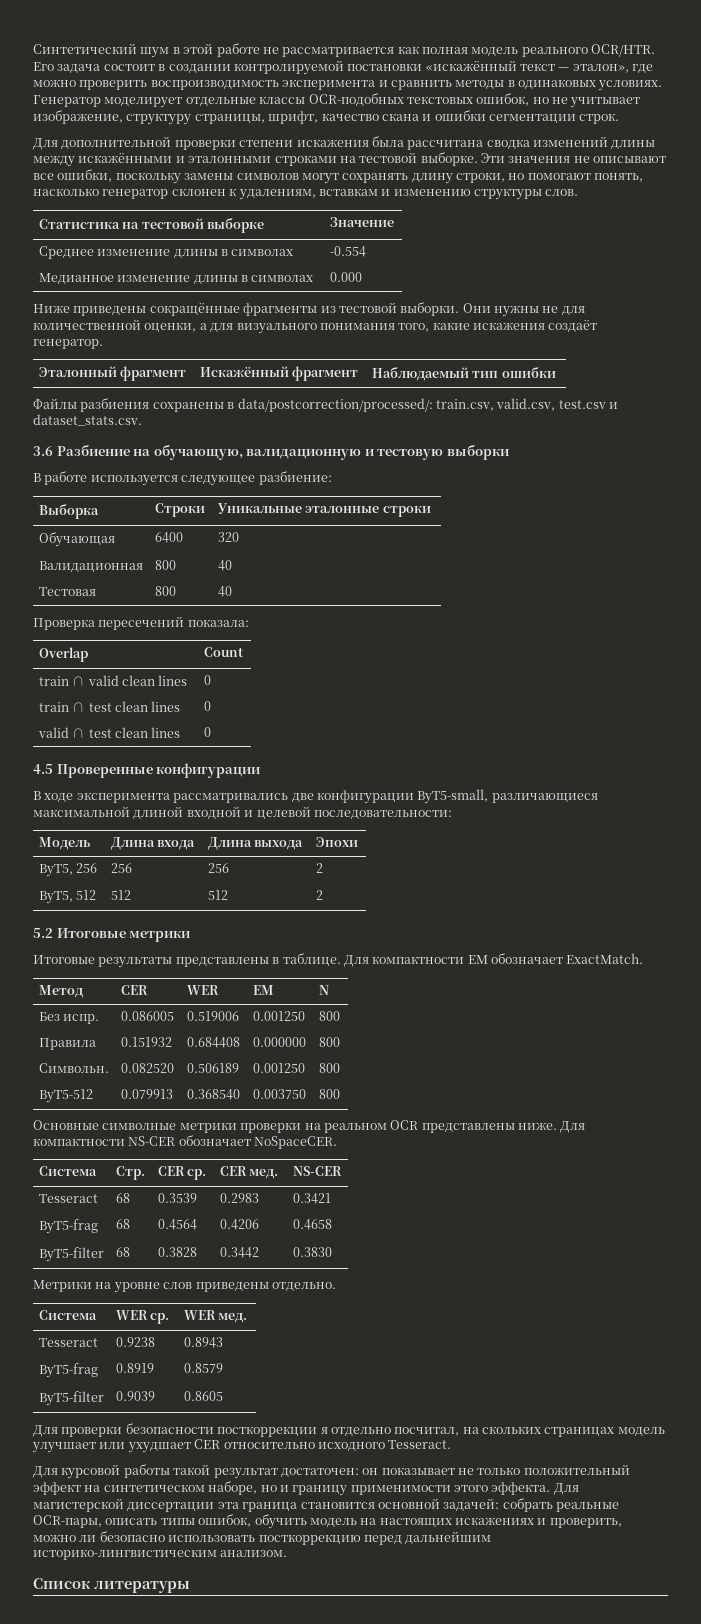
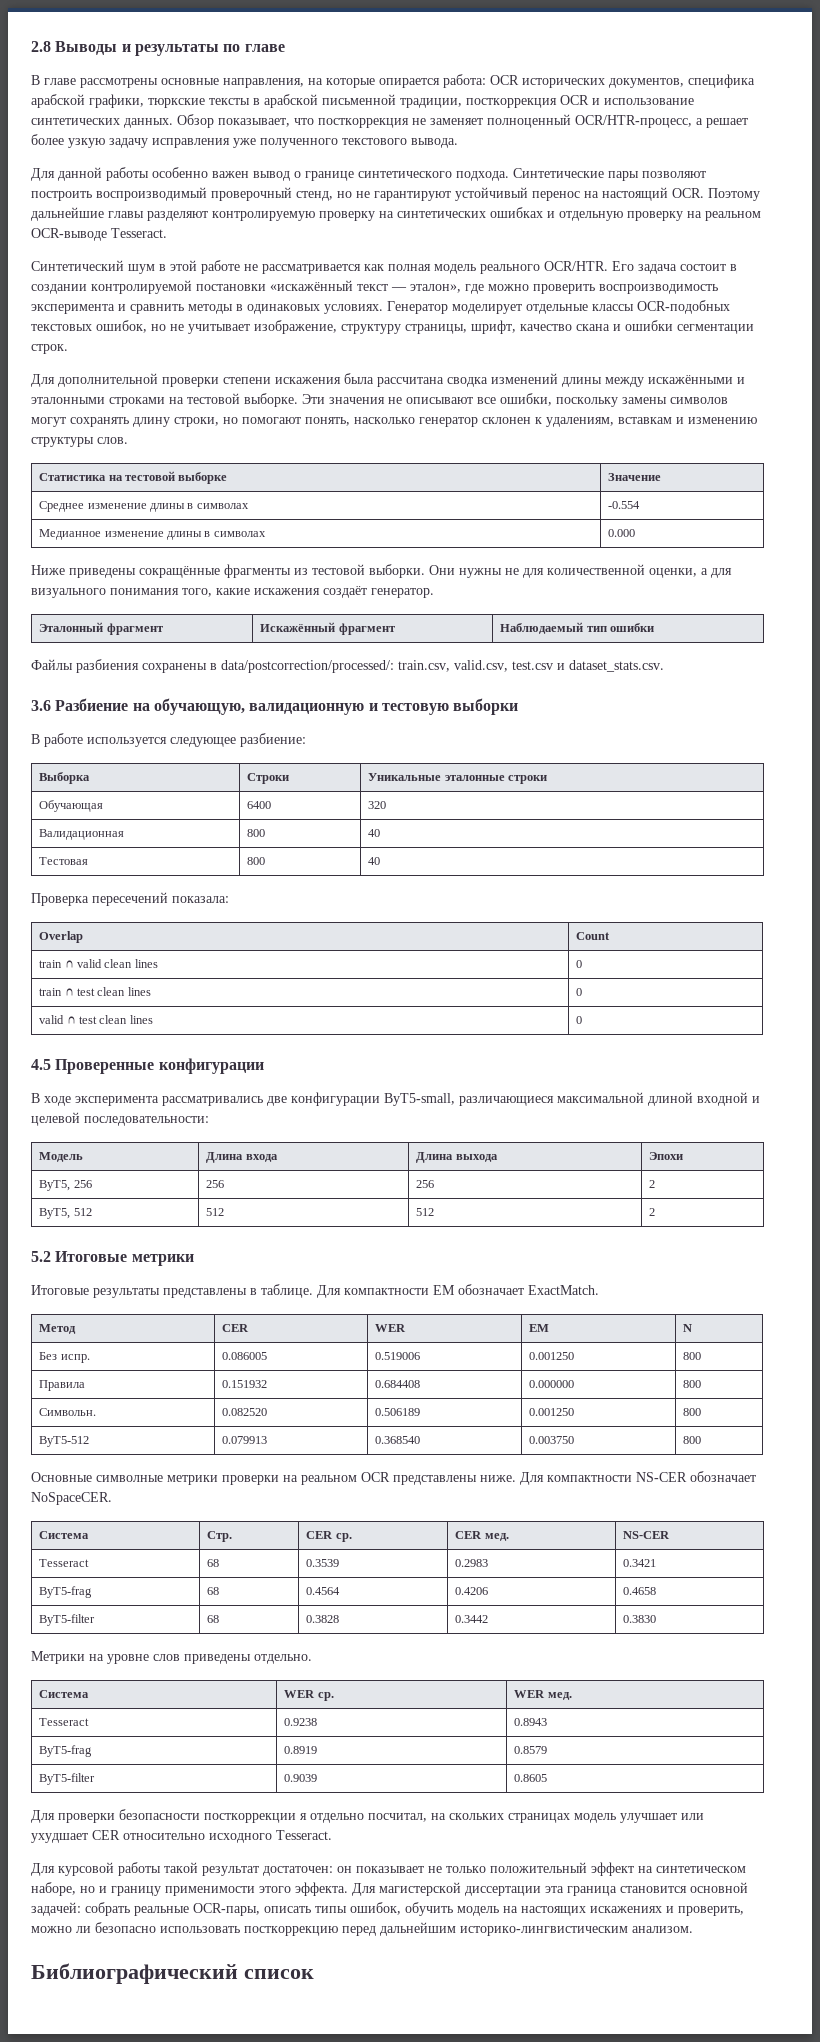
+ 2.8 Выводы и результаты по главе
+ В главе рассмотрены основные направления, на которые опирается работа: OCR исторических документов, специфика арабской графики, тюркские тексты в арабской письменной традиции, посткоррекция OCR и использование синтетических данных. Обзор показывает, что посткоррекция не заменяет полноценный OCR/HTR-процесс, а решает более узкую задачу исправления уже полученного текстового вывода.
+ Для данной работы особенно важен вывод о границе синтетического подхода. Синтетические пары позволяют построить воспроизводимый проверочный стенд, но не гарантируют устойчивый перенос на настоящий OCR. Поэтому дальнейшие главы разделяют контролируемую проверку на синтетических ошибках и отдельную проверку на реальном OCR-выводе Tesseract.
- Список литературы
+ Библиографический список

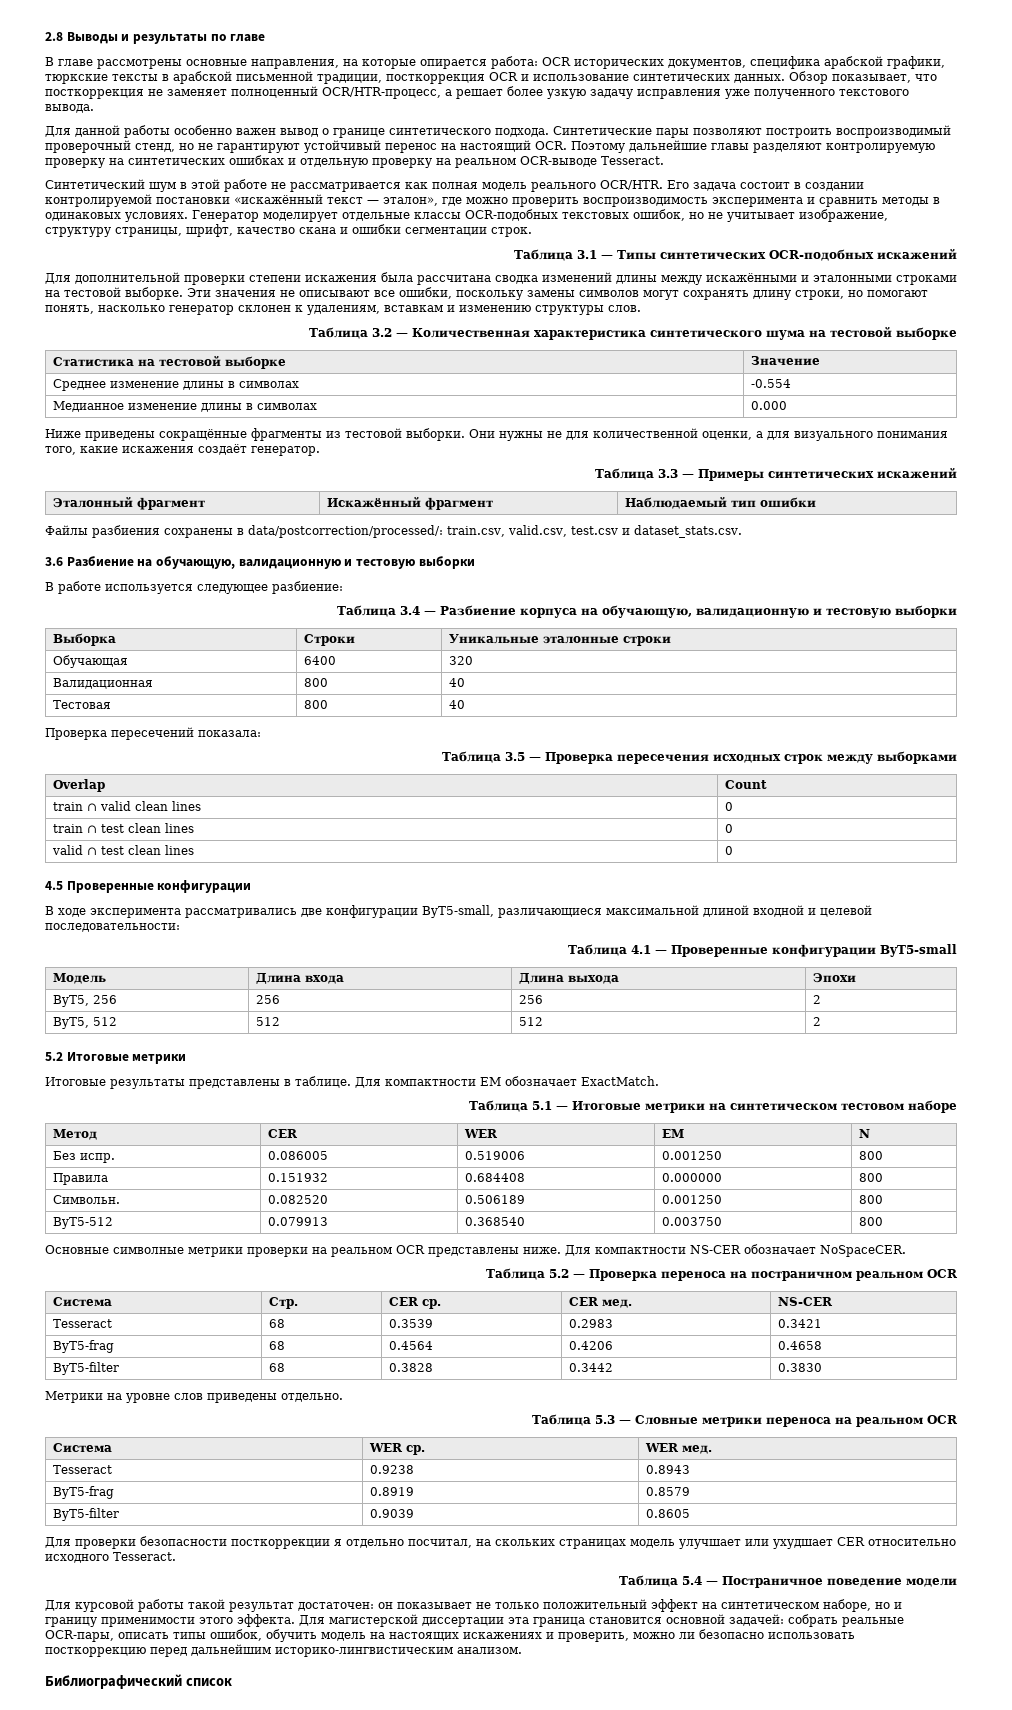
+ Таблица 3.1 — Типы синтетических OCR-подобных искажений
+ Таблица 3.2 — Количественная характеристика синтетического шума на тестовой выборке
+ Таблица 3.3 — Примеры синтетических искажений
+ Таблица 3.4 — Разбиение корпуса на обучающую, валидационную и тестовую выборки
+ Таблица 3.5 — Проверка пересечения исходных строк между выборками
+ Таблица 4.1 — Проверенные конфигурации ByT5-small
+ Таблица 5.1 — Итоговые метрики на синтетическом тестовом наборе
+ Таблица 5.2 — Проверка переноса на постраничном реальном OCR
+ Таблица 5.3 — Словные метрики переноса на реальном OCR
+ Таблица 5.4 — Постраничное поведение модели

